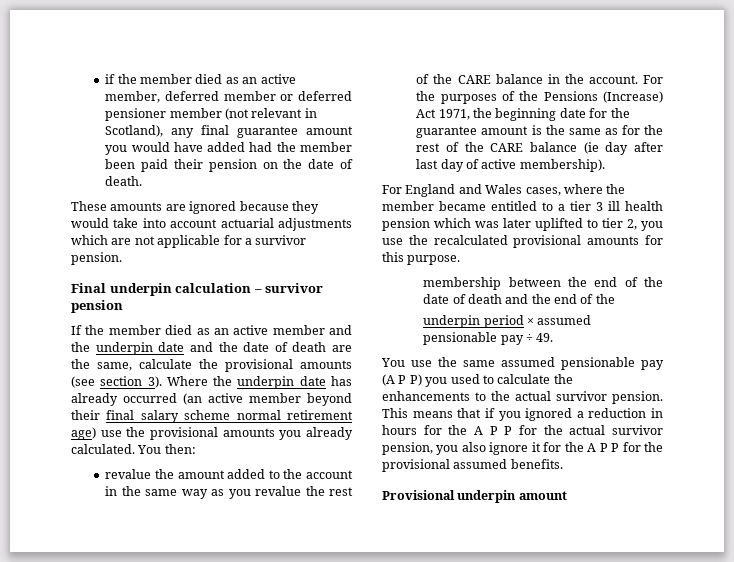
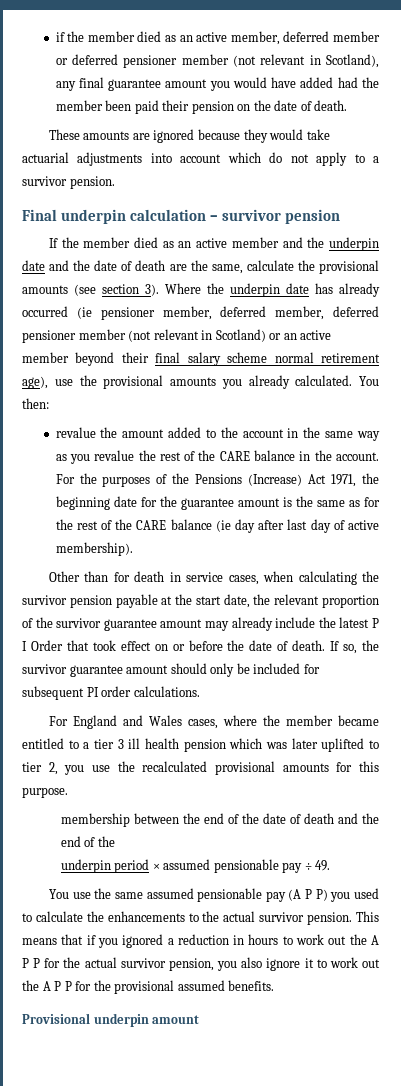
- These amounts are ignored because they would take into account actuarial adjustments which are not applicable for a survivor pension.
+ These amounts are ignored because they would take actuarial adjustments into account which do not apply to a survivor pension.
- Where the underpin date has already occurred (an active member beyond their final salary scheme normal retirement age) use the provisional amounts you already calculated.
+ Where the underpin date has already occurred (ie pensioner member, deferred member, deferred pensioner member (not relevant in Scotland) or an active member beyond their final salary scheme normal retirement age), use the provisional amounts you already calculated.
+ Other than for death in service cases, when calculating the survivor pension payable at the start date, the relevant proportion of the survivor guarantee amount may already include the latest P I Order that took effect on or before the date of death. If so, the survivor guarantee amount should only be included for subsequent PI order calculations.
- This means that if you ignored a reduction in hours for the A P P for the actual survivor pension, you also ignore it for the A P P for the provisional assumed benefits.
+ This means that if you ignored a reduction in hours to work out the A P P for the actual survivor pension, you also ignore it to work out the A P P for the provisional assumed benefits.

